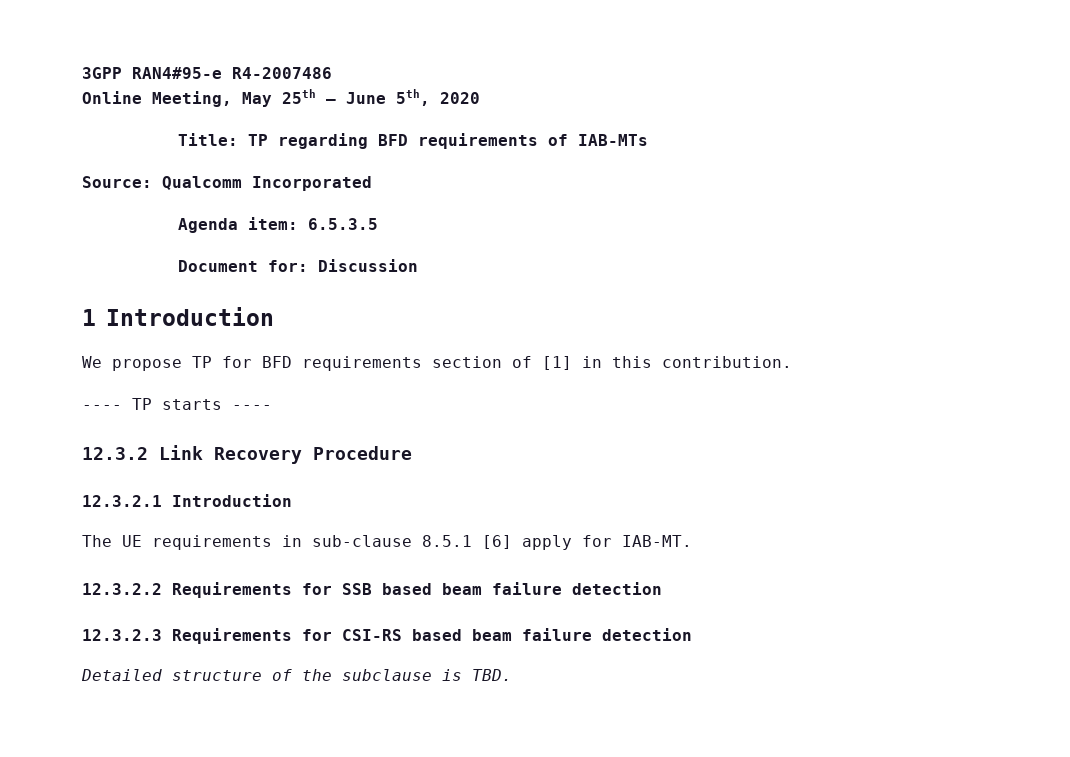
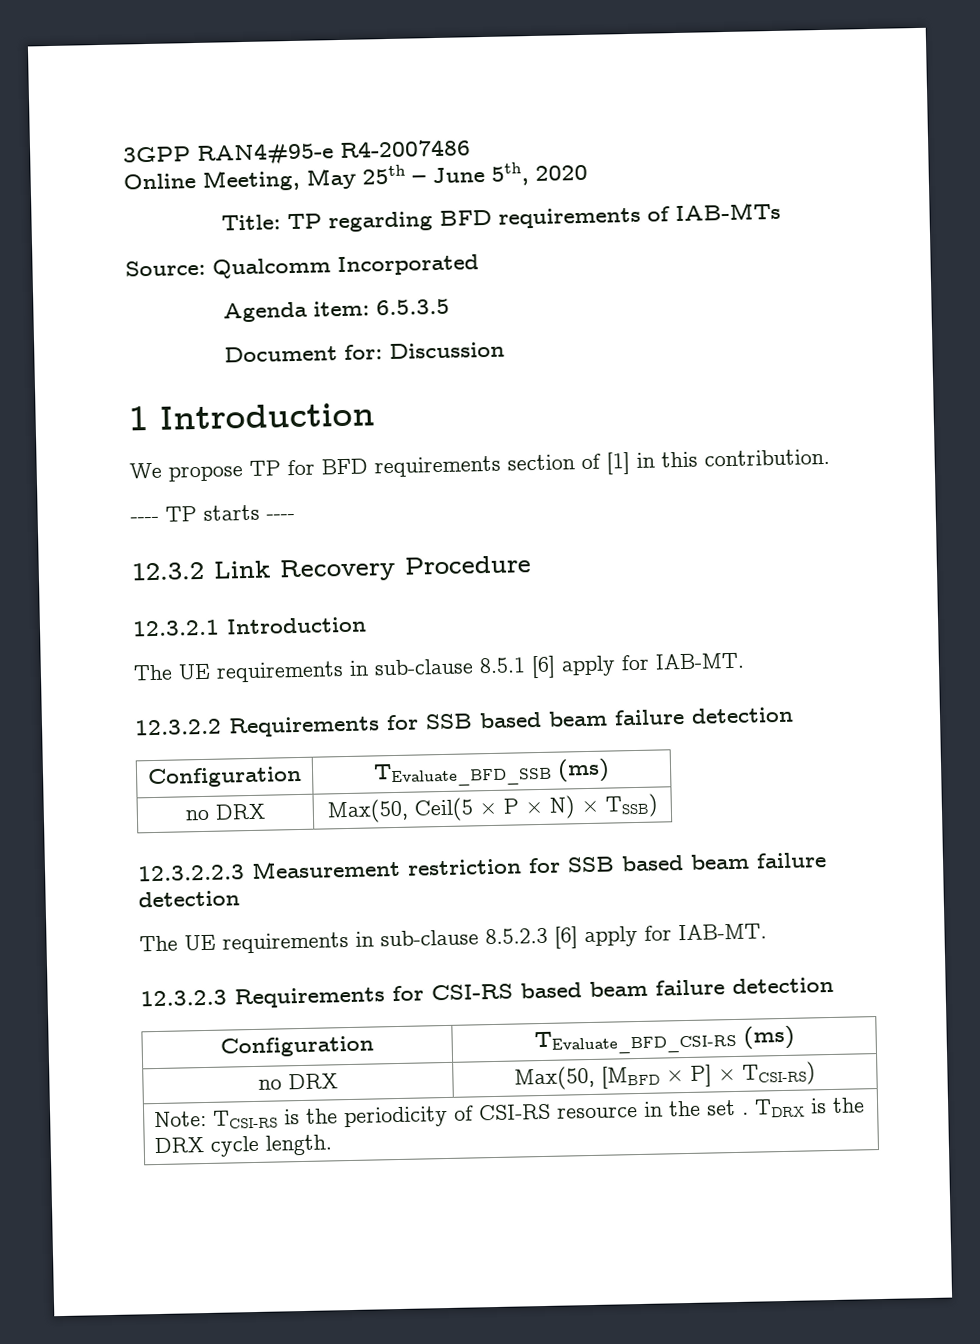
+ Configuration | TEvaluate_BFD_SSB (ms)
+ no DRX | Max(50, Ceil(5 × P × N) × TSSB)
+ 12.3.2.2.3 Measurement restriction for SSB based beam failure detection
+ The UE requirements in sub-clause 8.5.2.3 [6] apply for IAB-MT.
- Detailed structure of the subclause is TBD.
+ Configuration | TEvaluate_BFD_CSI-RS (ms)
+ no DRX | Max(50, [MBFD × P] × TCSI-RS)
+ Note: TCSI-RS is the periodicity of CSI-RS resource in the set . TDRX is the DRX cycle length.

